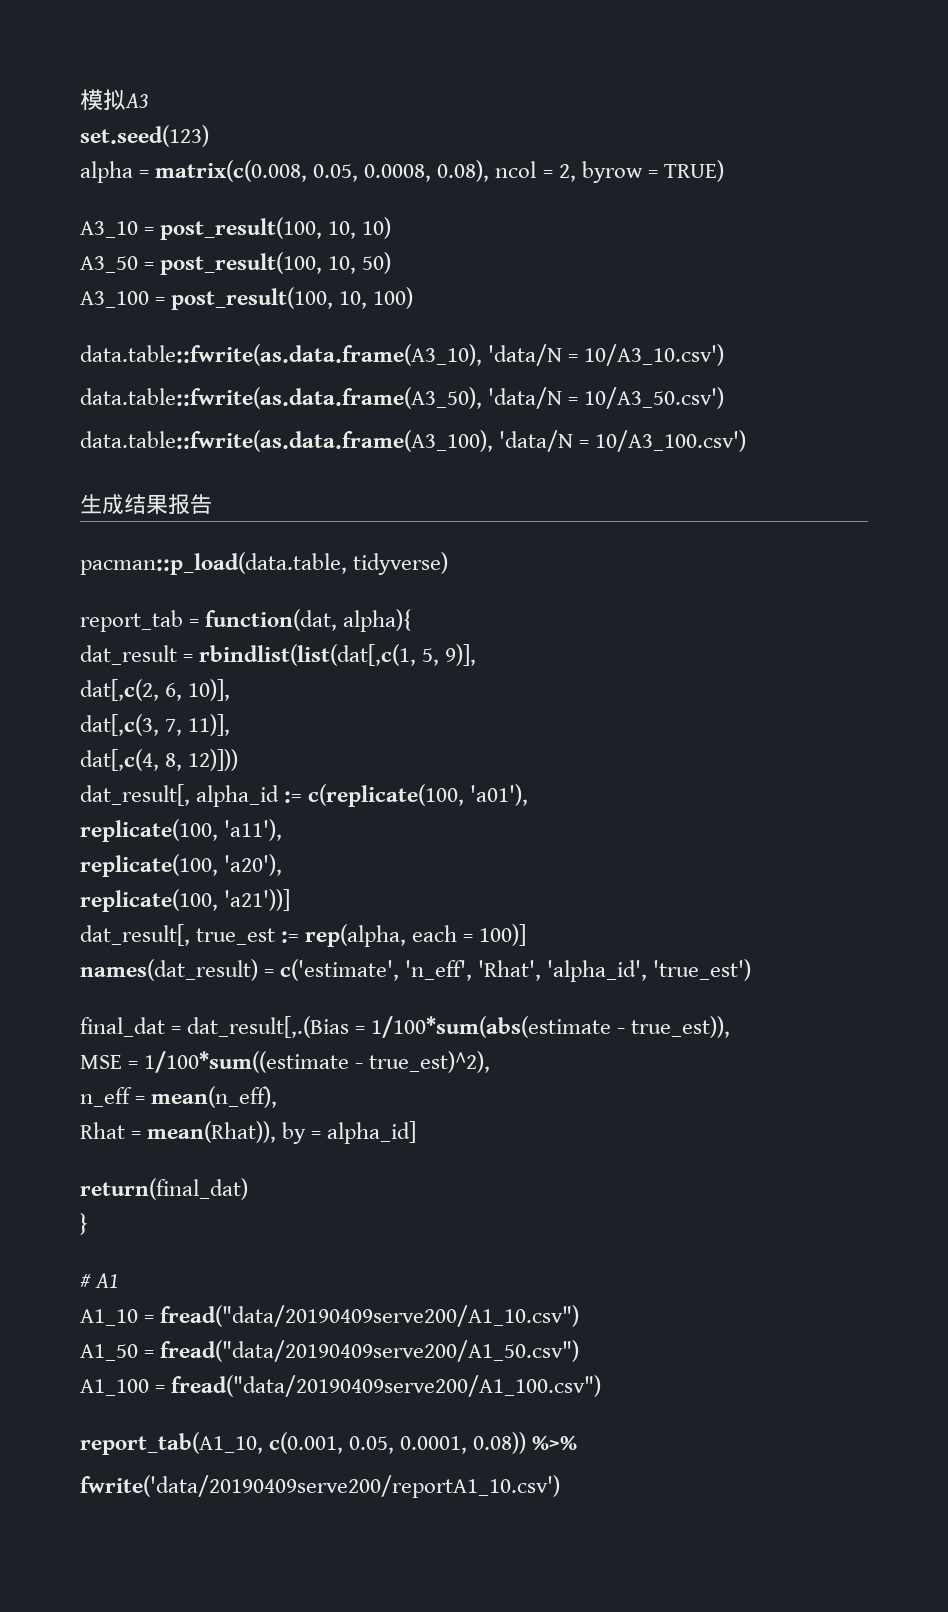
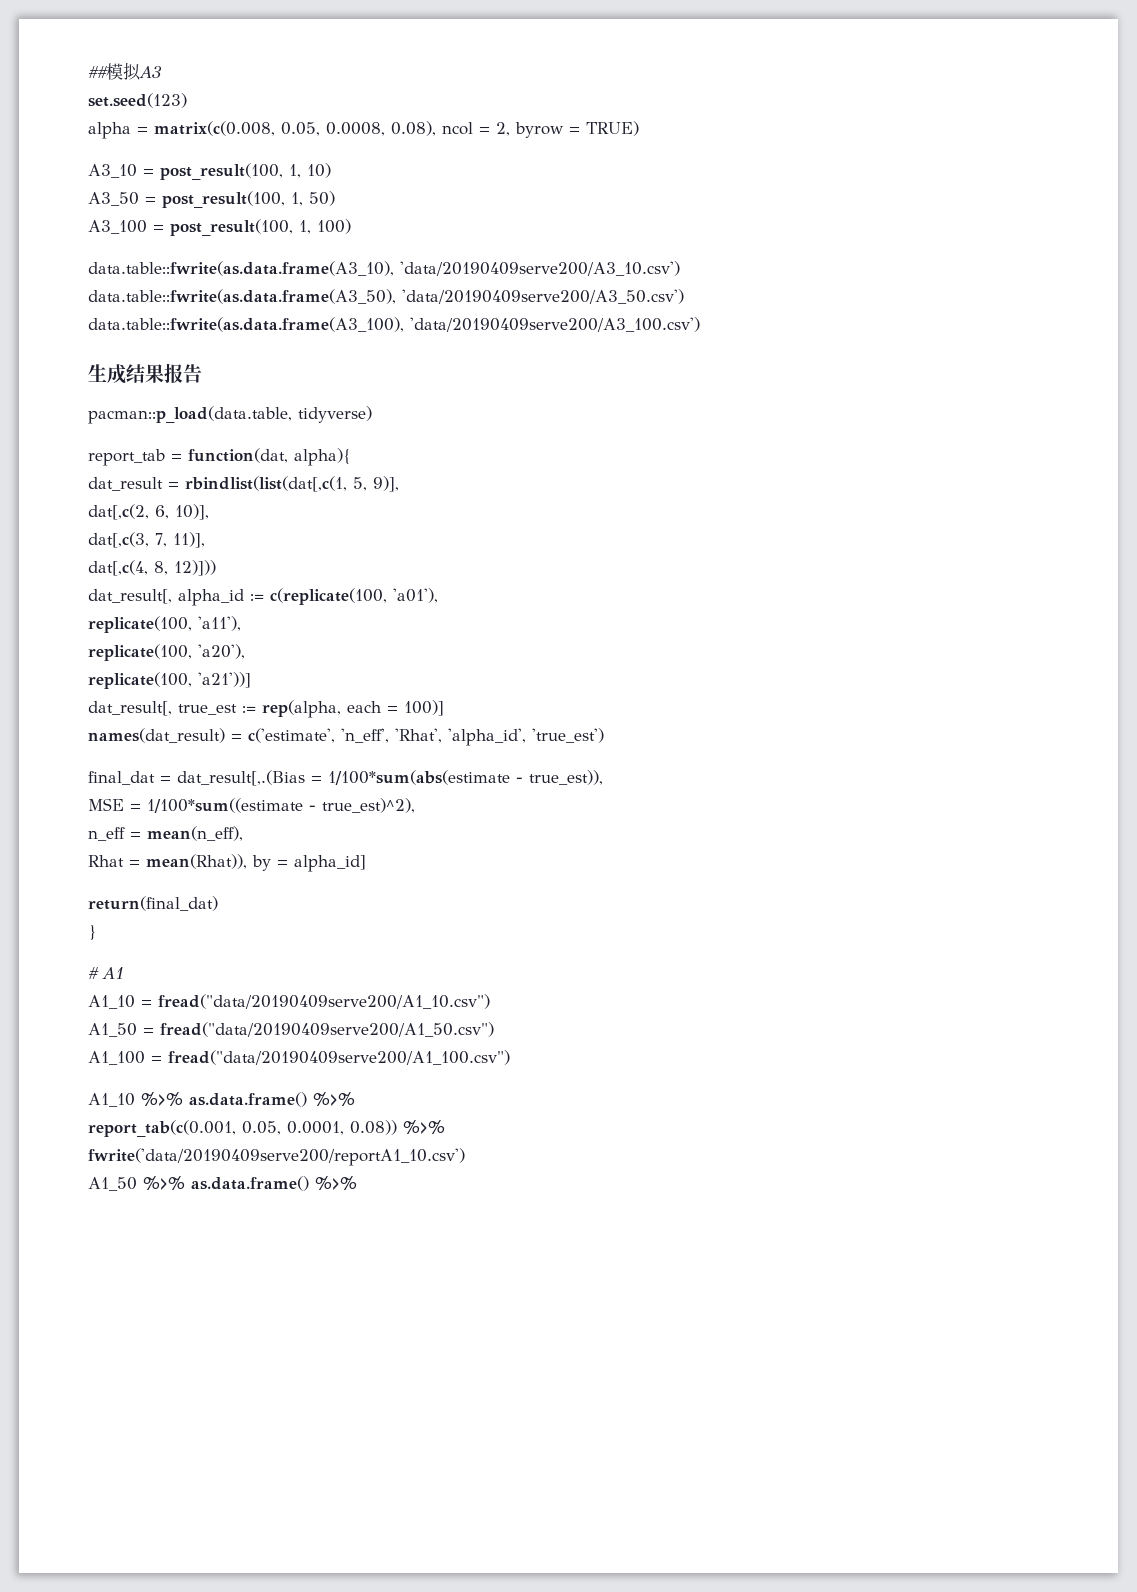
- 模拟A3
+ ##模拟A3
- A3_10 = post_result(100, 10, 10)
+ A3_10 = post_result(100, 1, 10)
- A3_50 = post_result(100, 10, 50)
+ A3_50 = post_result(100, 1, 50)
- A3_100 = post_result(100, 10, 100)
+ A3_100 = post_result(100, 1, 100)
- data.table::fwrite(as.data.frame(A3_10), 'data/N = 10/A3_10.csv')
- data.table::fwrite(as.data.frame(A3_50), 'data/N = 10/A3_50.csv')
- data.table::fwrite(as.data.frame(A3_100), 'data/N = 10/A3_100.csv')
+ data.table::fwrite(as.data.frame(A3_10), 'data/20190409serve200/A3_10.csv')
+ data.table::fwrite(as.data.frame(A3_50), 'data/20190409serve200/A3_50.csv')
+ data.table::fwrite(as.data.frame(A3_100), 'data/20190409serve200/A3_100.csv')
- report_tab(A1_10, c(0.001, 0.05, 0.0001, 0.08)) %>%
+ A1_10 %>% as.data.frame() %>%
+ report_tab(c(0.001, 0.05, 0.0001, 0.08)) %>%
+ A1_50 %>% as.data.frame() %>%

